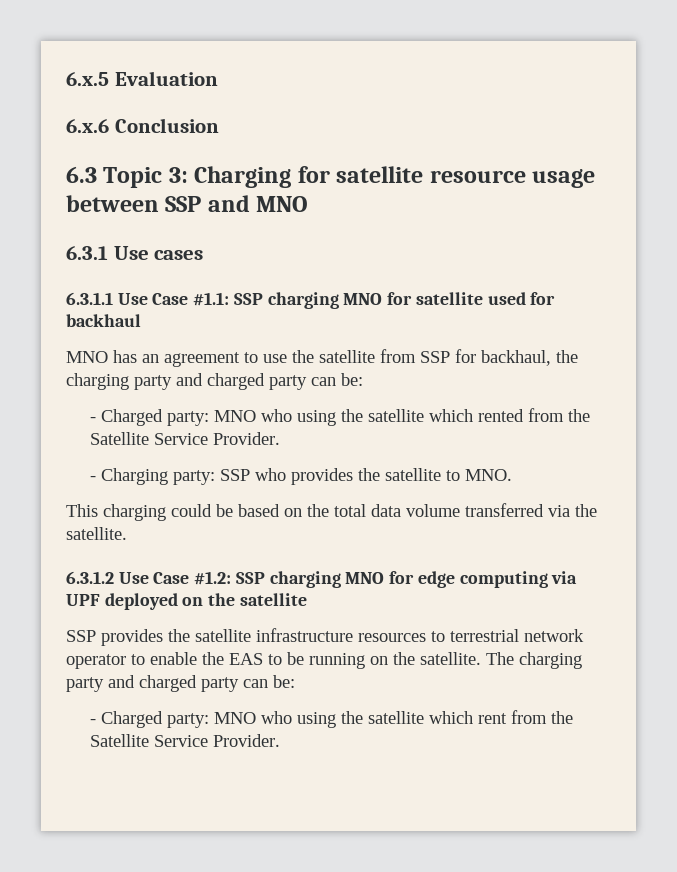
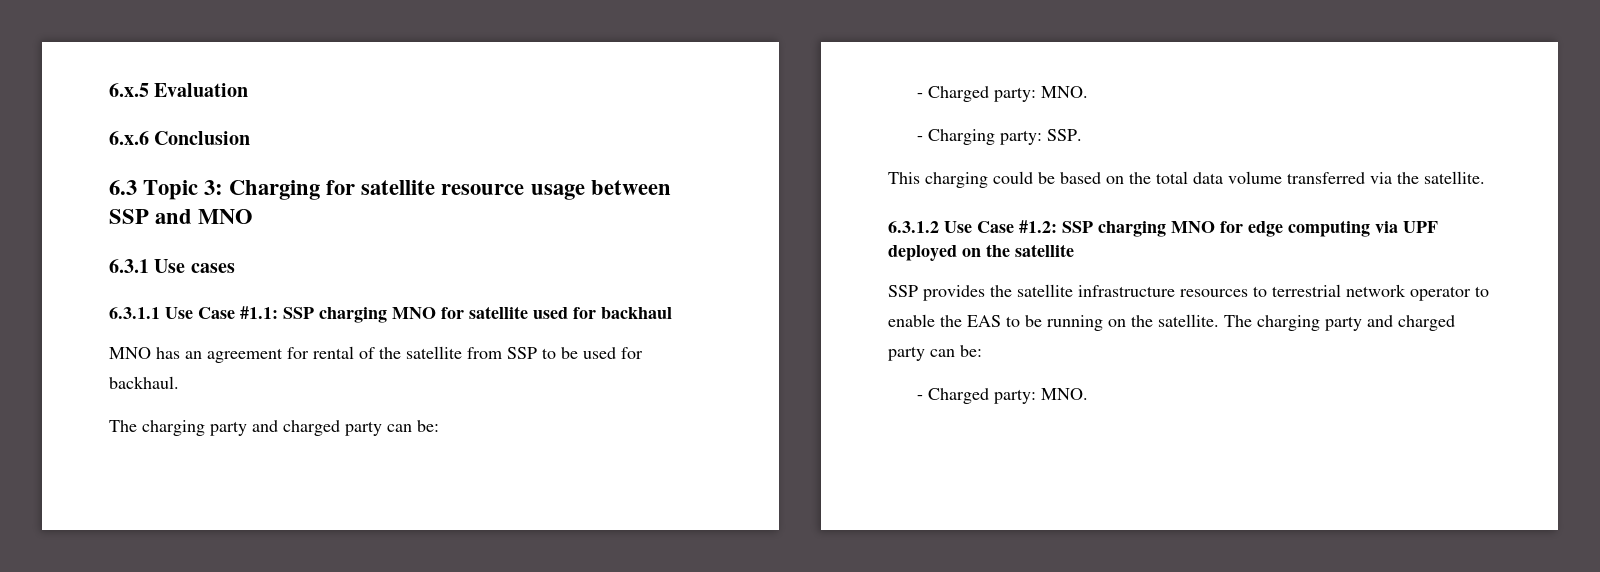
- MNO has an agreement to use the satellite from SSP for backhaul, the charging party and charged party can be:
- - Charged party: MNO who using the satellite which rented from the Satellite Service Provider.
- - Charging party: SSP who provides the satellite to MNO.
+ MNO has an agreement for rental of the satellite from SSP to be used for backhaul.
+ The charging party and charged party can be:
+ - Charged party: MNO.
+ - Charging party: SSP.
  SSP provides the satellite infrastructure resources to terrestrial network operator to enable the EAS to be running on the satellite. The charging party and charged party can be:
- - Charged party: MNO who using the satellite which rent from the Satellite Service Provider.
+ - Charged party: MNO.

